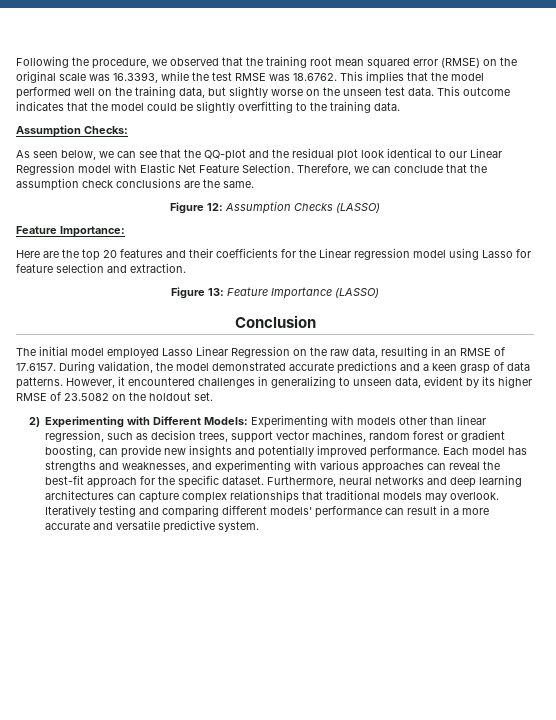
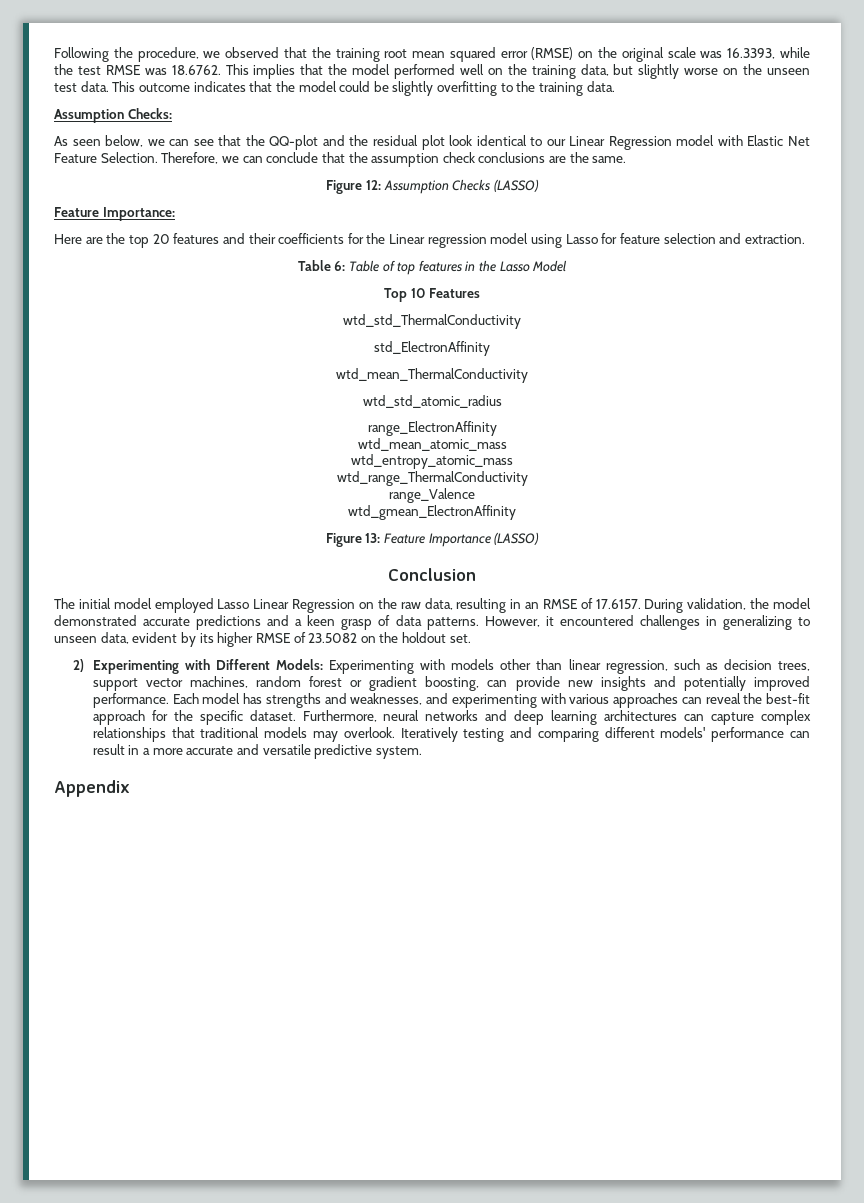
+ Table 6: Table of top features in the Lasso Model
+ Top 10 Features
+ wtd_std_ThermalConductivity
+ std_ElectronAffinity
+ wtd_mean_ThermalConductivity
+ wtd_std_atomic_radius
+ range_ElectronAffinity
+ wtd_mean_atomic_mass
+ wtd_entropy_atomic_mass
+ wtd_range_ThermalConductivity
+ range_Valence
+ wtd_gmean_ElectronAffinity
+ Appendix

